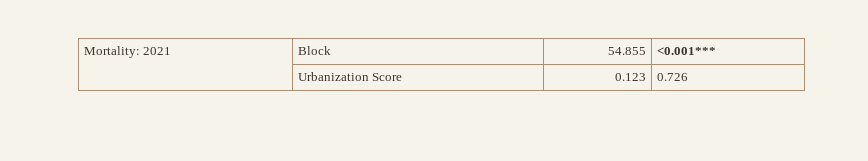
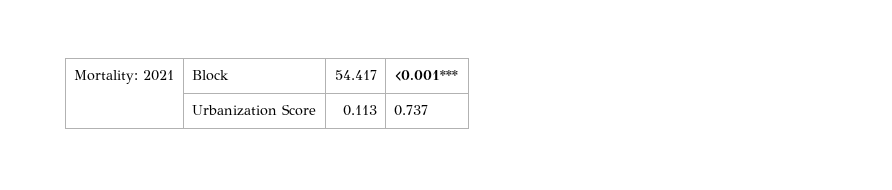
- Mortality: 2021 | Block | 54.855 | <0.001***
+ Mortality: 2021 | Block | 54.417 | <0.001***
- | Urbanization Score | 0.123 | 0.726
+ | Urbanization Score | 0.113 | 0.737

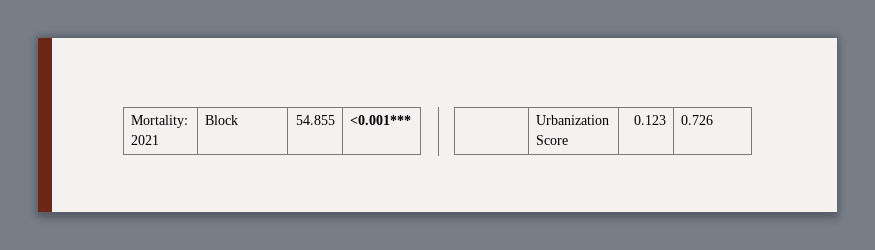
- Mortality: 2021 | Block | 54.417 | <0.001***
+ Mortality: 2021 | Block | 54.855 | <0.001***
- | Urbanization Score | 0.113 | 0.737
+ | Urbanization Score | 0.123 | 0.726

